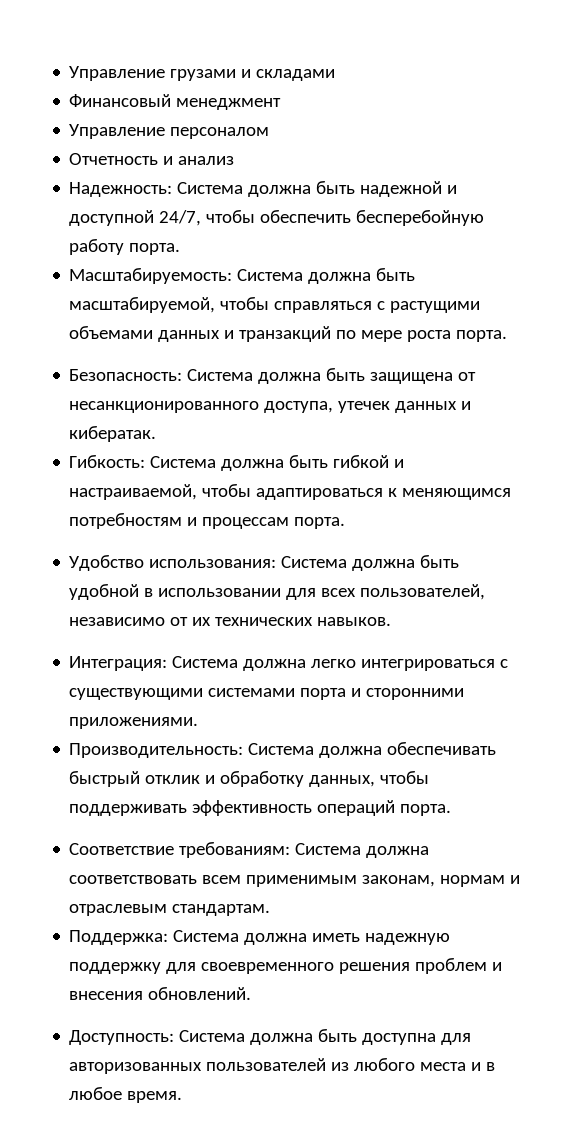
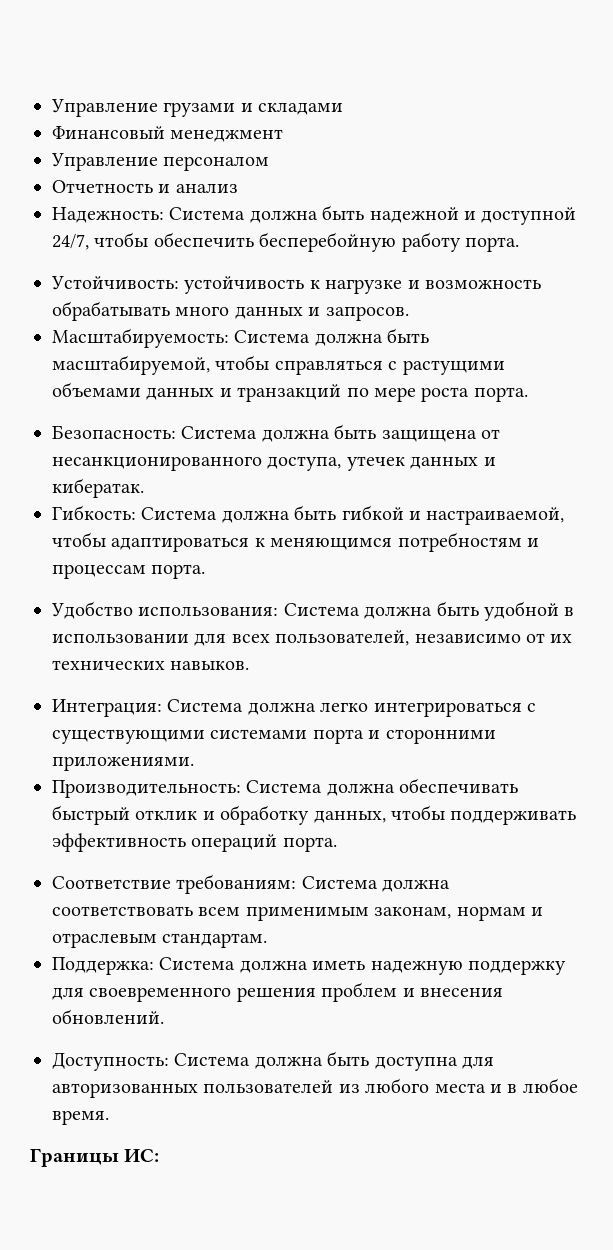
+ Устойчивость: устойчивость к нагрузке и возможность обрабатывать много данных и запросов.
+ Границы ИС:

